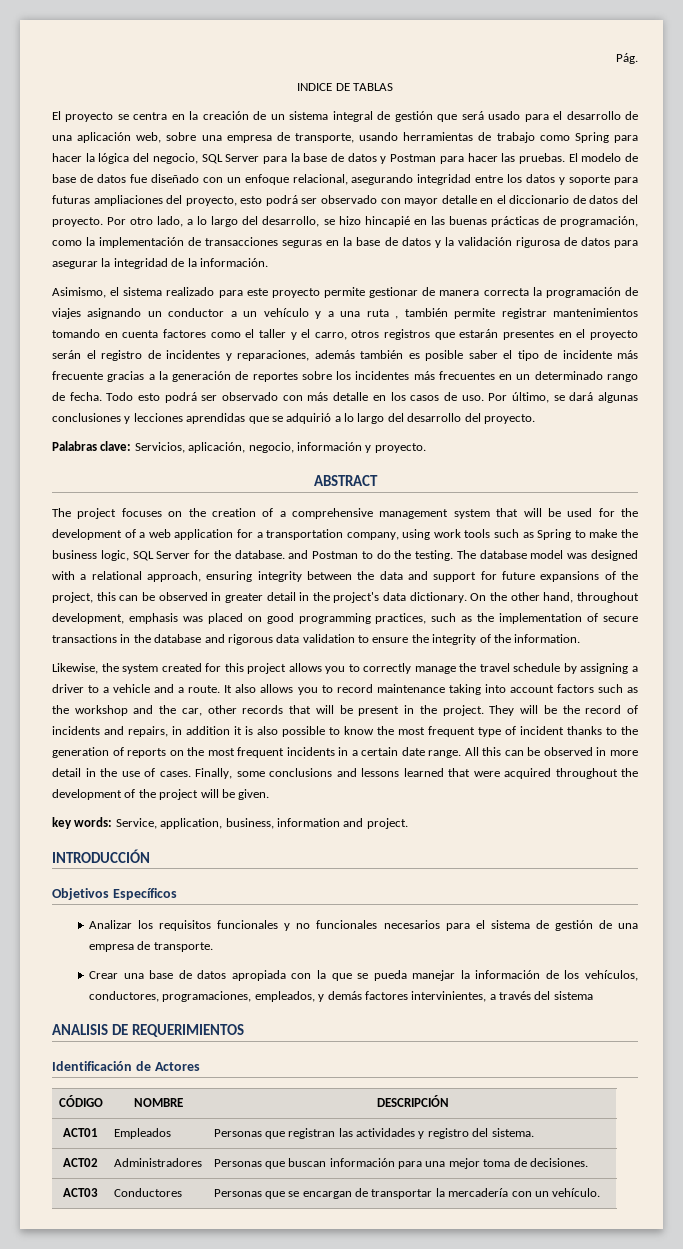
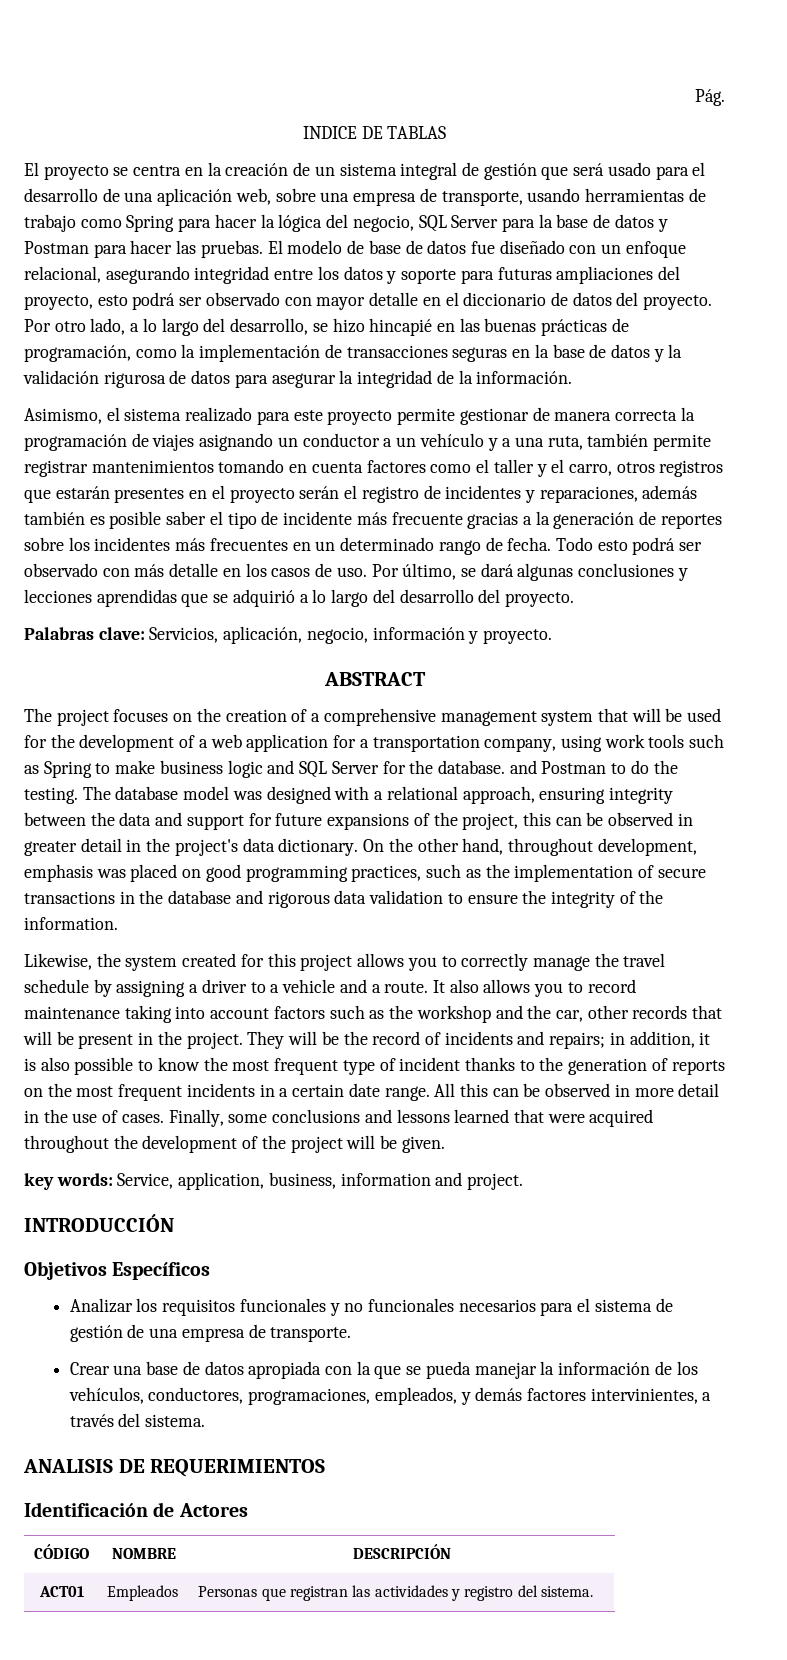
- Asimismo, el sistema realizado para este proyecto permite gestionar de manera correcta la programación de viajes asignando un conductor a un vehículo y a una ruta , también permite registrar mantenimientos tomando en cuenta factores como el taller y el carro, otros registros que estarán presentes en el proyecto serán el registro de incidentes y reparaciones, además también es posible saber el tipo de incidente más frecuente gracias a la generación de reportes sobre los incidentes más frecuentes en un determinado rango de fecha.
+ Asimismo, el sistema realizado para este proyecto permite gestionar de manera correcta la programación de viajes asignando un conductor a un vehículo y a una ruta, también permite registrar mantenimientos tomando en cuenta factores como el taller y el carro, otros registros que estarán presentes en el proyecto serán el registro de incidentes y reparaciones, además también es posible saber el tipo de incidente más frecuente gracias a la generación de reportes sobre los incidentes más frecuentes en un determinado rango de fecha.
- The project focuses on the creation of a comprehensive management system that will be used for the development of a web application for a transportation company, using work tools such as Spring to make the business logic, SQL Server for the database. and Postman to do the testing.
+ The project focuses on the creation of a comprehensive management system that will be used for the development of a web application for a transportation company, using work tools such as Spring to make business logic and SQL Server for the database. and Postman to do the testing.
- They will be the record of incidents and repairs, in addition it is also possible to know the most frequent type of incident thanks to the generation of reports on the most frequent incidents in a certain date range.
+ They will be the record of incidents and repairs; in addition, it is also possible to know the most frequent type of incident thanks to the generation of reports on the most frequent incidents in a certain date range.
- Crear una base de datos apropiada con la que se pueda manejar la información de los vehículos, conductores, programaciones, empleados, y demás factores intervinientes, a través del sistema
+ Crear una base de datos apropiada con la que se pueda manejar la información de los vehículos, conductores, programaciones, empleados, y demás factores intervinientes, a través del sistema.
- ACT02 | Administradores | Personas que buscan información para una mejor toma de decisiones.
- ACT03 | Conductores | Personas que se encargan de transportar la mercadería con un vehículo.

